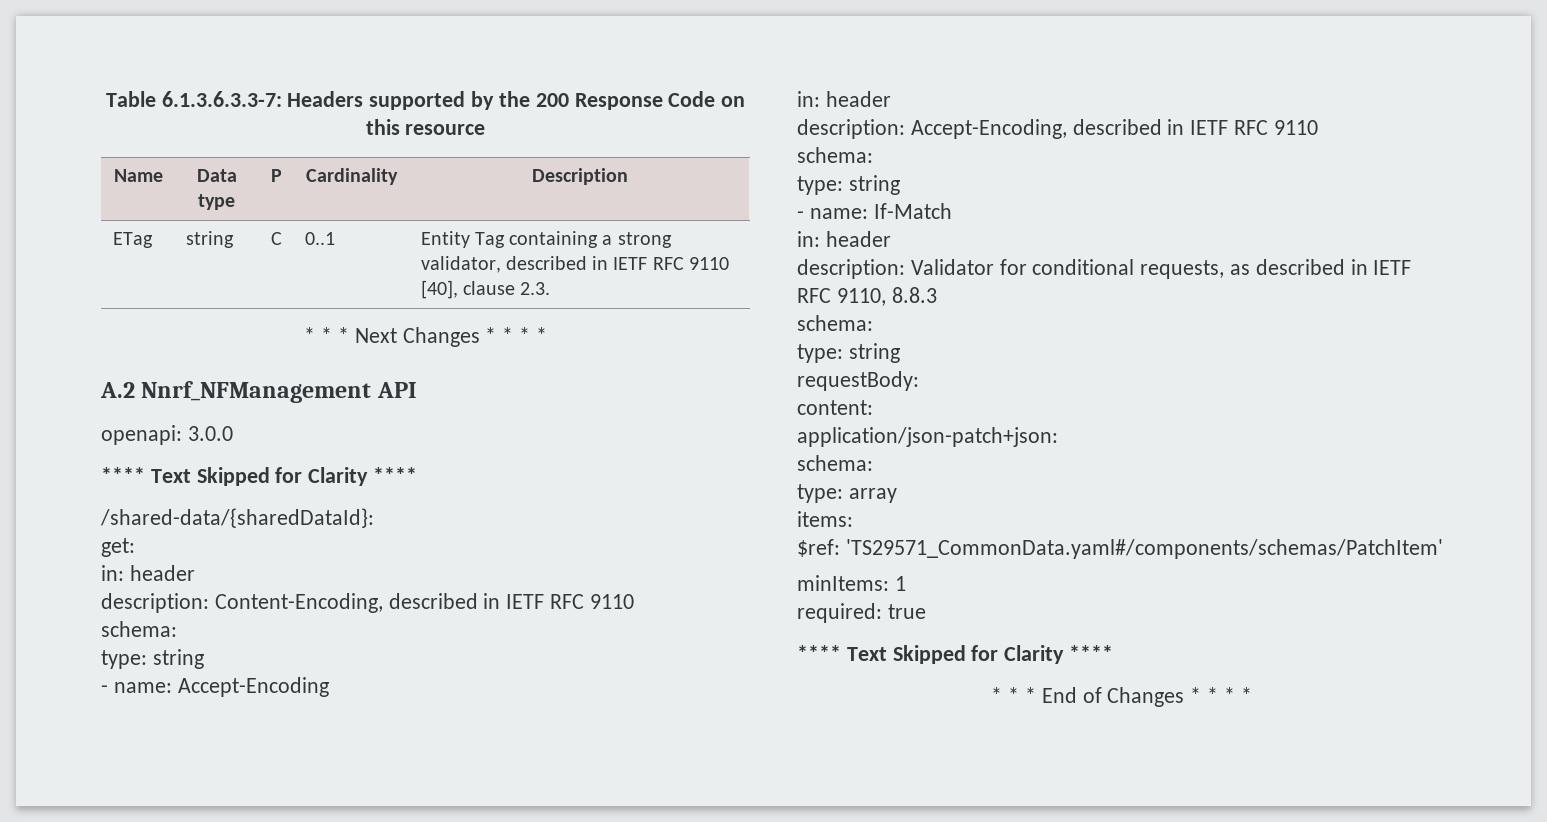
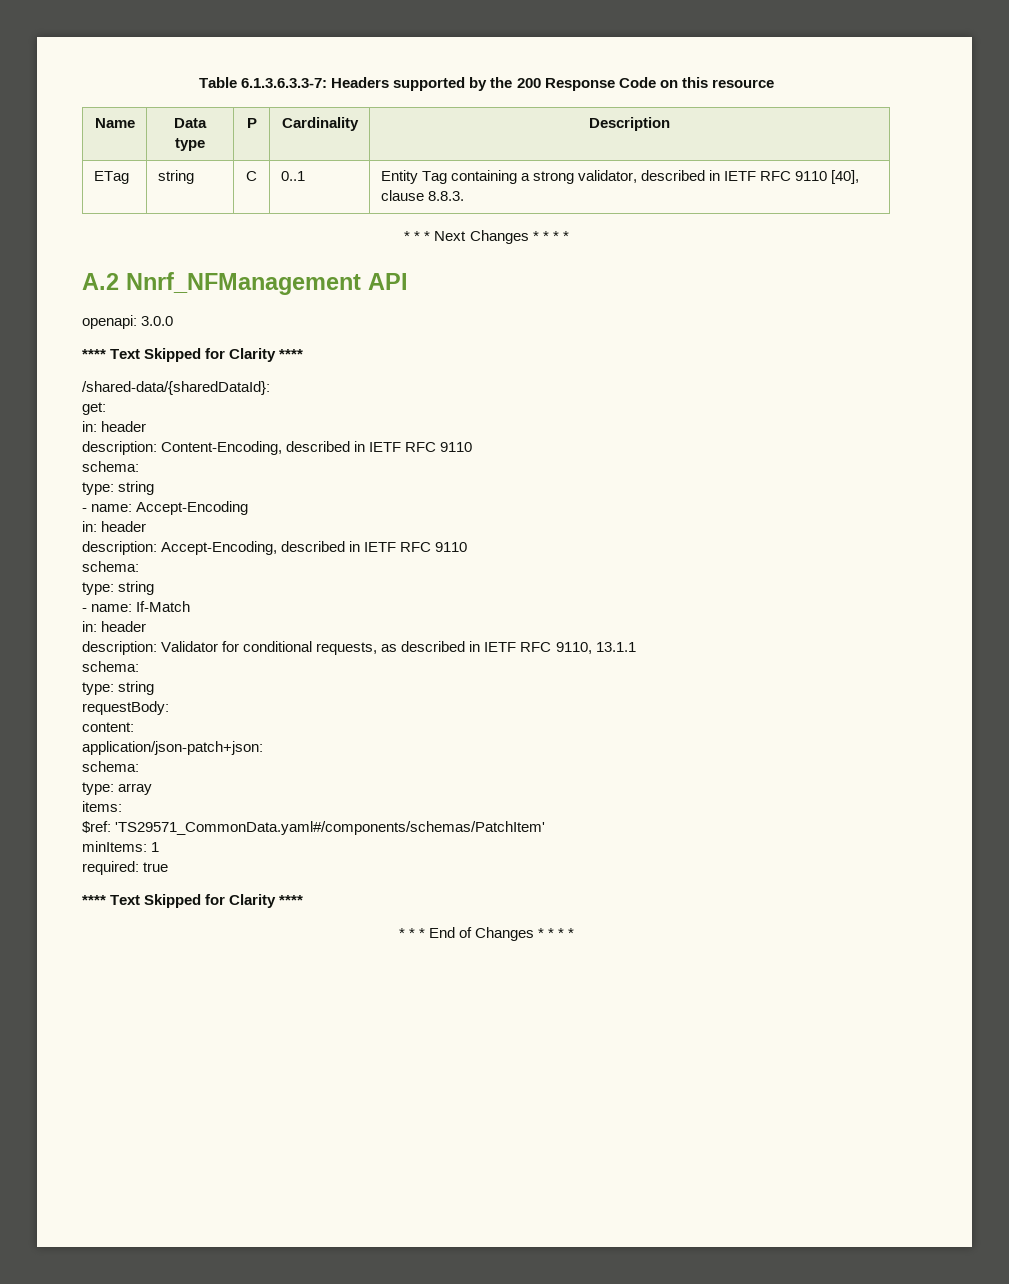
- ETag | string | C | 0..1 | Entity Tag containing a strong validator, described in IETF RFC 9110 [40], clause 2.3.
+ ETag | string | C | 0..1 | Entity Tag containing a strong validator, described in IETF RFC 9110 [40], clause 8.8.3.
- description: Validator for conditional requests, as described in IETF RFC 9110, 8.8.3
+ description: Validator for conditional requests, as described in IETF RFC 9110, 13.1.1

